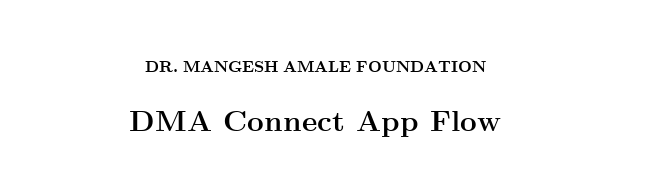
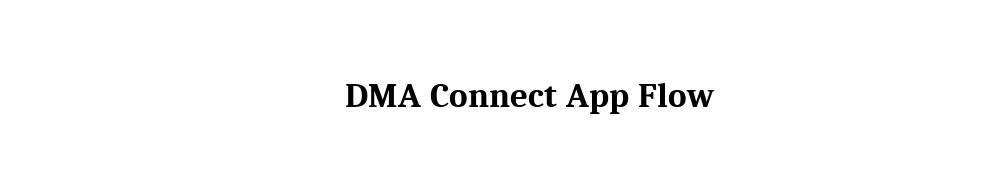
- DR. MANGESH AMALE FOUNDATION

